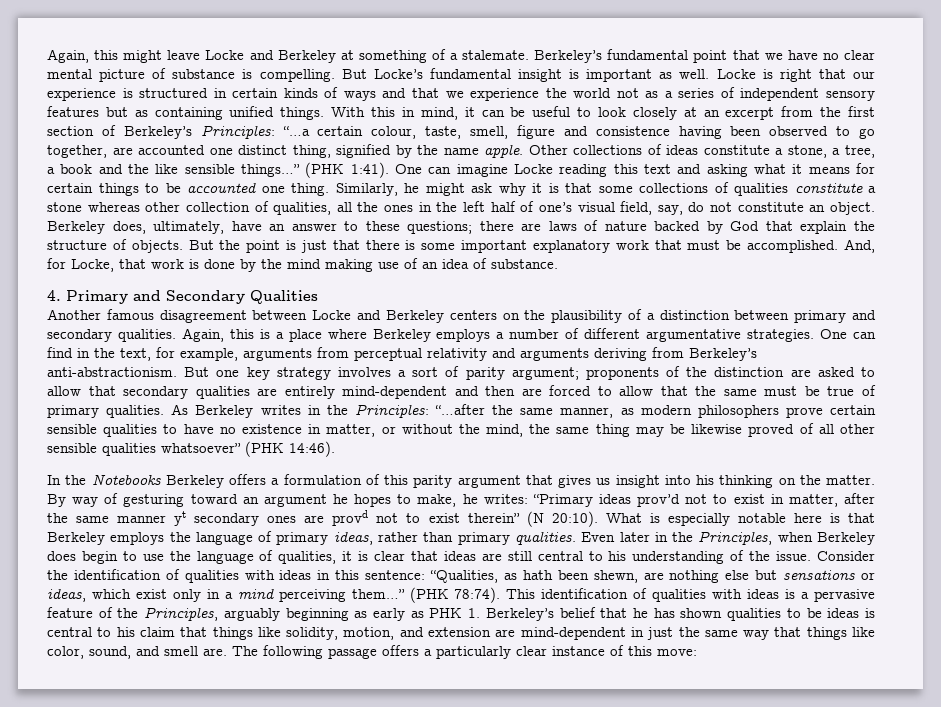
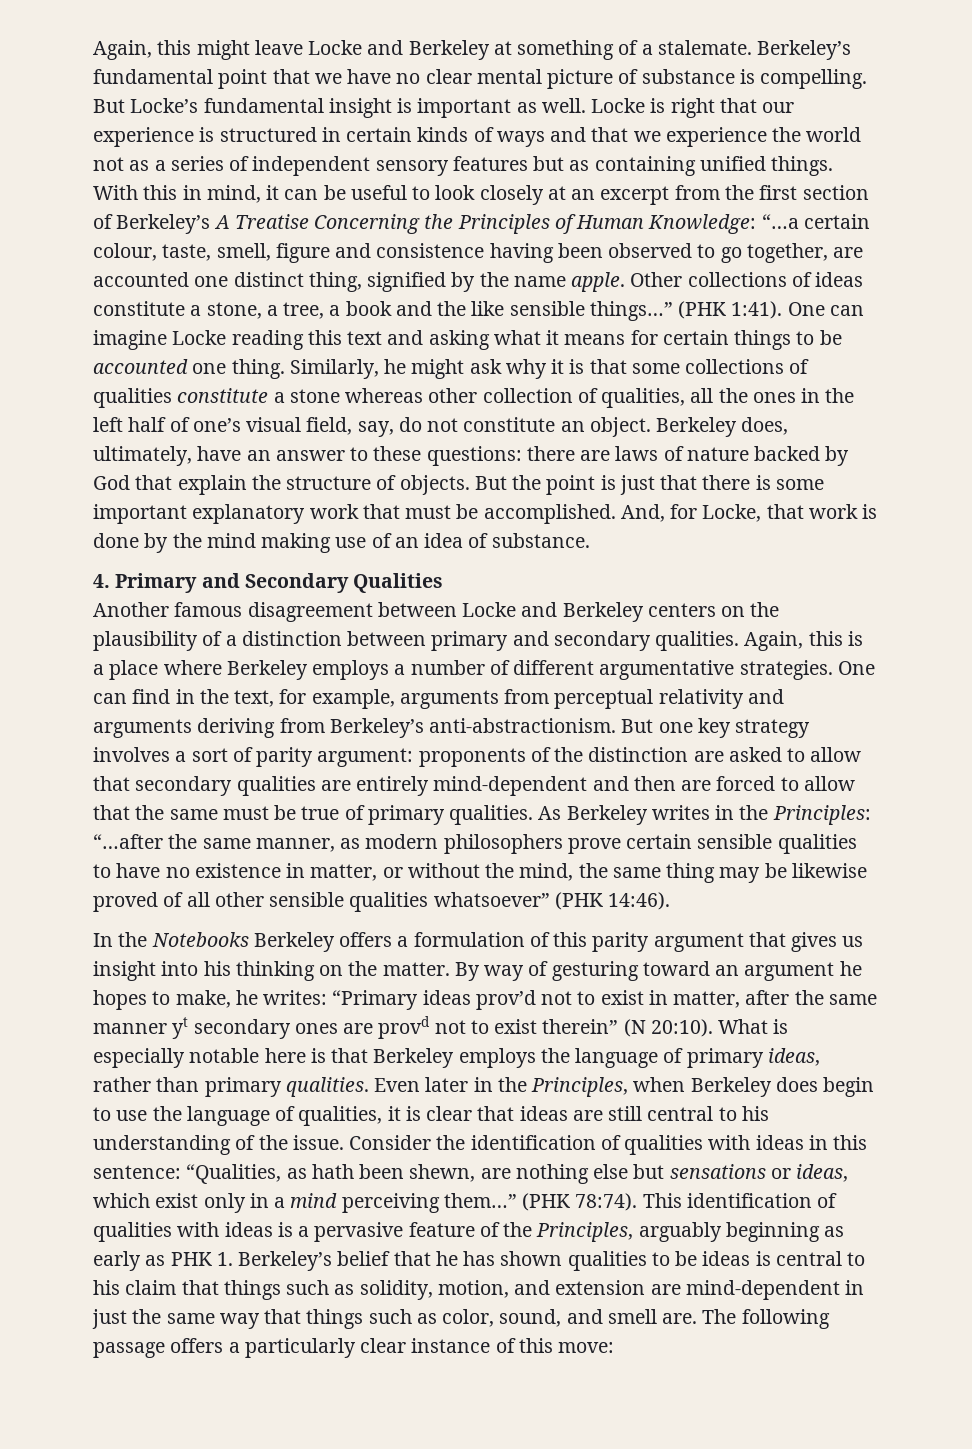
- With this in mind, it can be useful to look closely at an excerpt from the first section of Berkeley’s Principles: “…a certain colour, taste, smell, figure and consistence having been observed to go together, are accounted one distinct thing, signified by the name apple.
+ With this in mind, it can be useful to look closely at an excerpt from the first section of Berkeley’s A Treatise Concerning the Principles of Human Knowledge: “…a certain colour, taste, smell, figure and consistence having been observed to go together, are accounted one distinct thing, signified by the name apple.
- Berkeley does, ultimately, have an answer to these questions; there are laws of nature backed by God that explain the structure of objects.
+ Berkeley does, ultimately, have an answer to these questions: there are laws of nature backed by God that explain the structure of objects.
- But one key strategy involves a sort of parity argument; proponents of the distinction are asked to allow that secondary qualities are entirely mind-dependent and then are forced to allow that the same must be true of primary qualities.
+ But one key strategy involves a sort of parity argument: proponents of the distinction are asked to allow that secondary qualities are entirely mind-dependent and then are forced to allow that the same must be true of primary qualities.
- This identification of qualities with ideas is a pervasive feature of the Principles, arguably beginning as early as PHK 1. Berkeley’s belief that he has shown qualities to be ideas is central to his claim that things like solidity, motion, and extension are mind-dependent in just the same way that things like color, sound, and smell are.
+ This identification of qualities with ideas is a pervasive feature of the Principles, arguably beginning as early as PHK 1. Berkeley’s belief that he has shown qualities to be ideas is central to his claim that things such as solidity, motion, and extension are mind-dependent in just the same way that things such as color, sound, and smell are.

